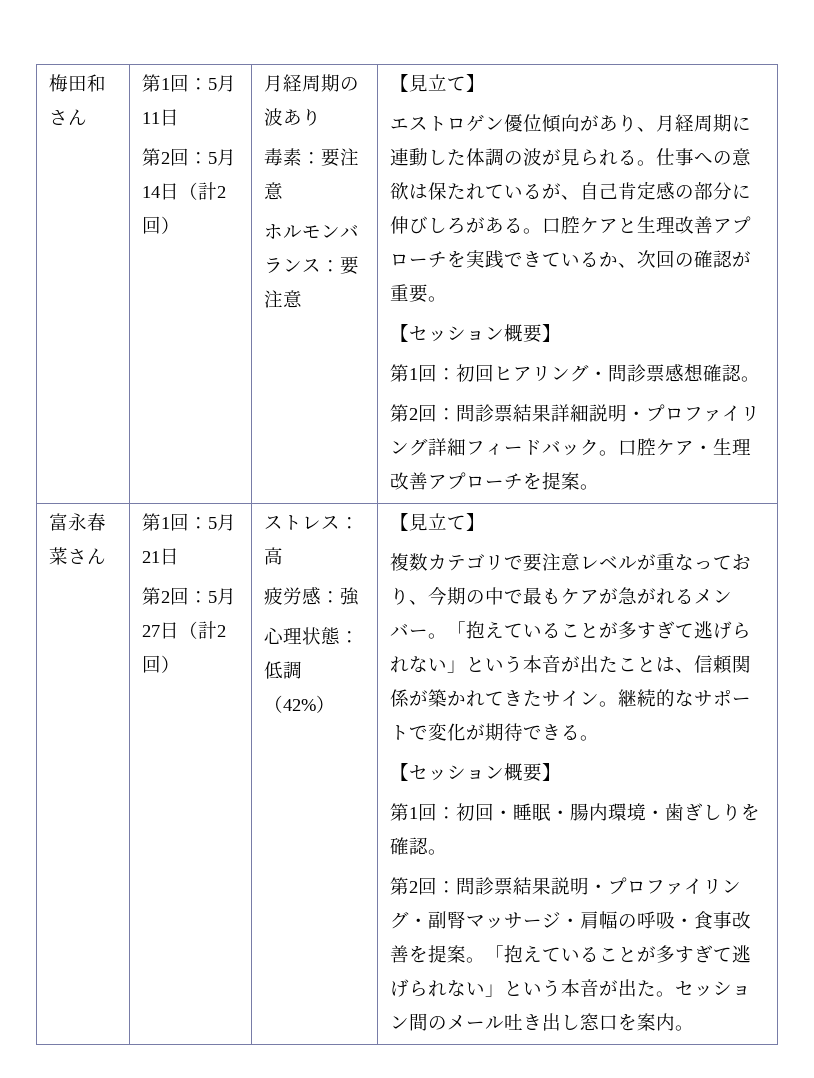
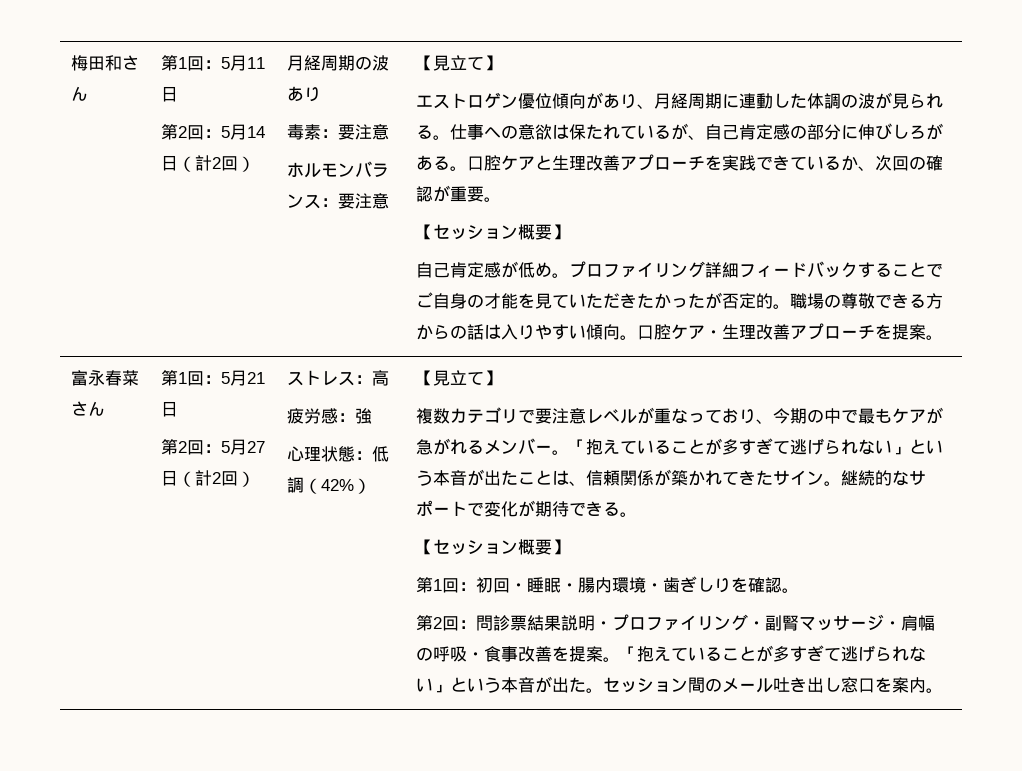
- 第1回：初回ヒアリング・問診票感想確認。
- 第2回：問診票結果詳細説明・プロファイリング詳細フィードバック。
+ 自己肯定感が低め。プロファイリング詳細フィードバックすることでご自身の才能を見ていただきたかったが否定的。職場の尊敬できる方からの話は入りやすい傾向。

